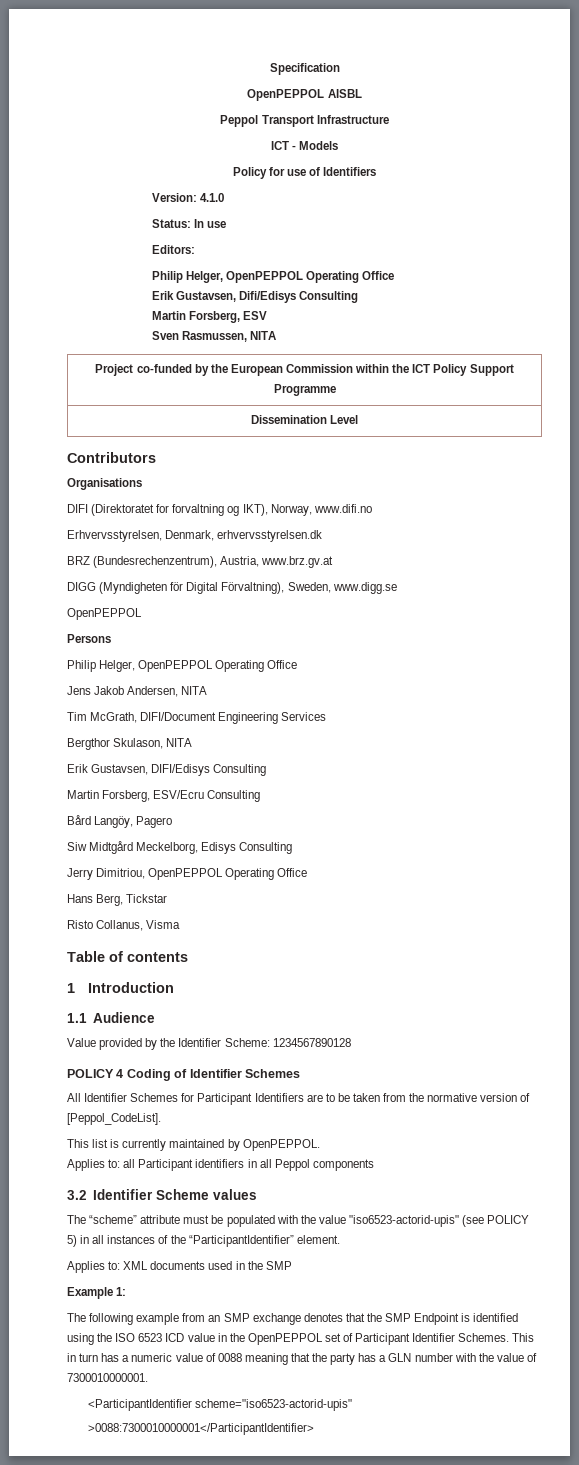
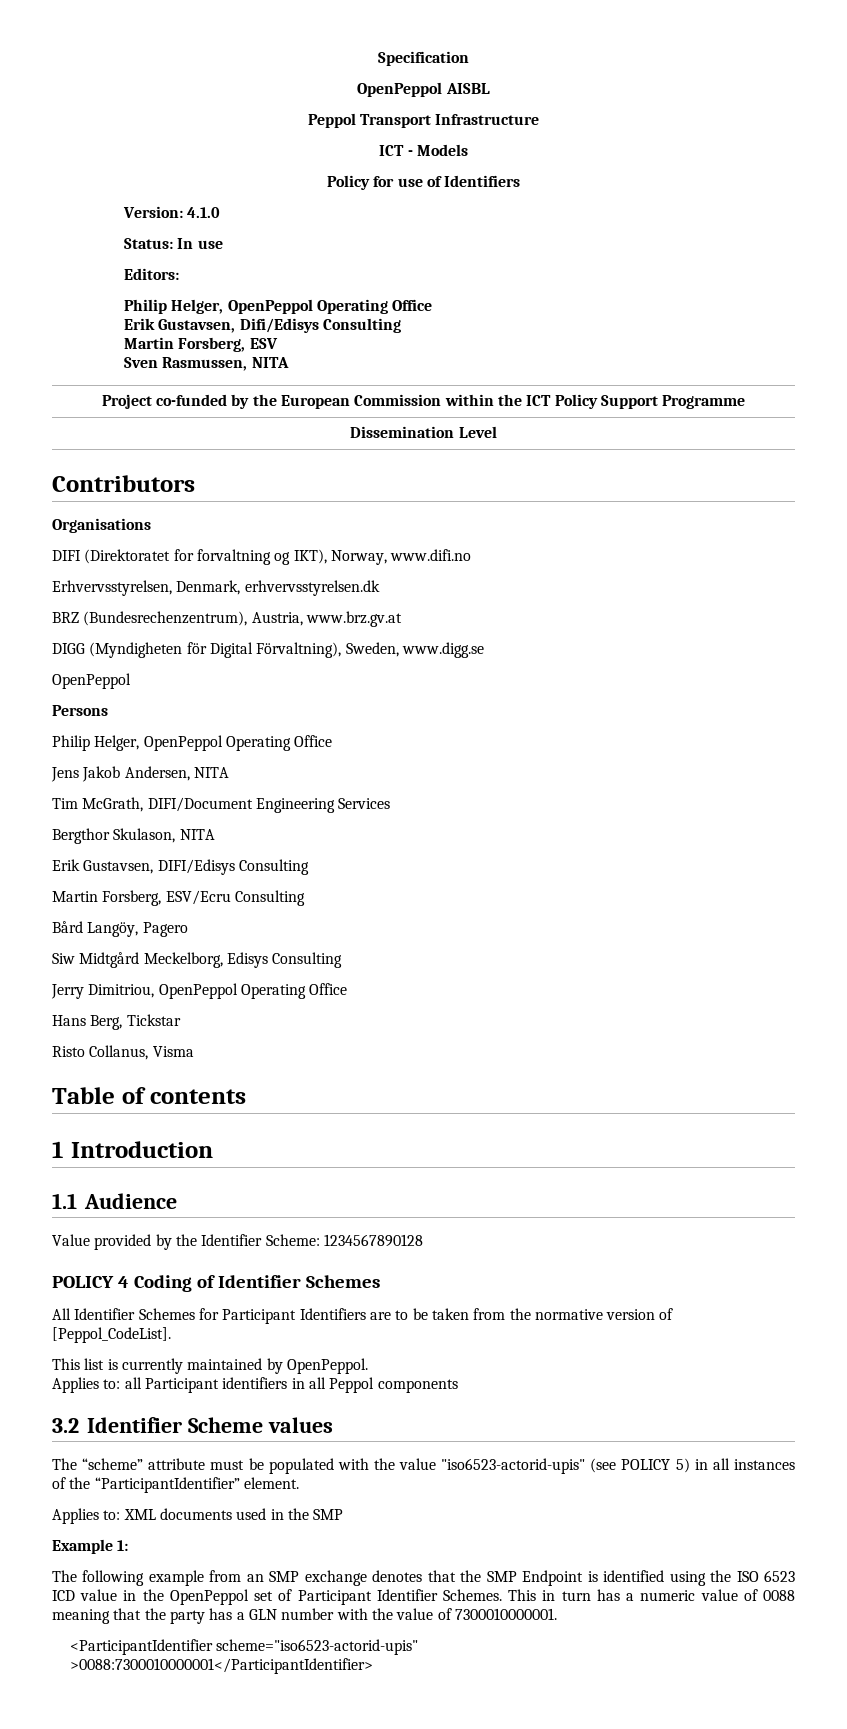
- OpenPEPPOL AISBL
+ OpenPeppol AISBL
  Editors:
- Philip Helger, OpenPEPPOL Operating Office
+ Philip Helger, OpenPeppol Operating Office
  DIGG (Myndigheten för Digital Förvaltning), Sweden, www.digg.se
- OpenPEPPOL
+ OpenPeppol
  Persons
- Philip Helger, OpenPEPPOL Operating Office
+ Philip Helger, OpenPeppol Operating Office
- Jerry Dimitriou, OpenPEPPOL Operating Office
+ Jerry Dimitriou, OpenPeppol Operating Office
- This list is currently maintained by OpenPEPPOL.
+ This list is currently maintained by OpenPeppol.
- The following example from an SMP exchange denotes that the SMP Endpoint is identified using the ISO 6523 ICD value in the OpenPEPPOL set of Participant Identifier Schemes.
+ The following example from an SMP exchange denotes that the SMP Endpoint is identified using the ISO 6523 ICD value in the OpenPeppol set of Participant Identifier Schemes.

